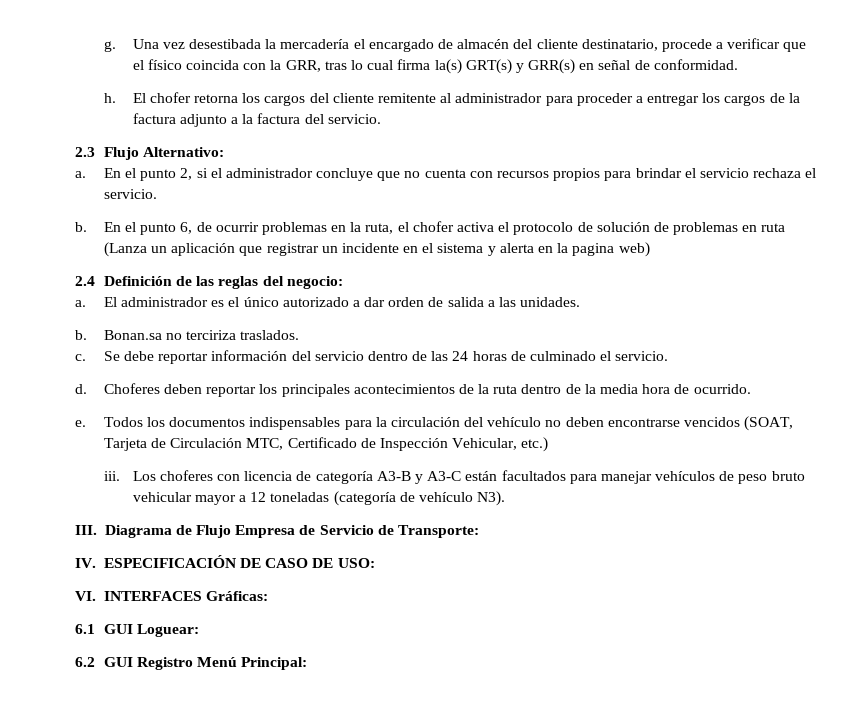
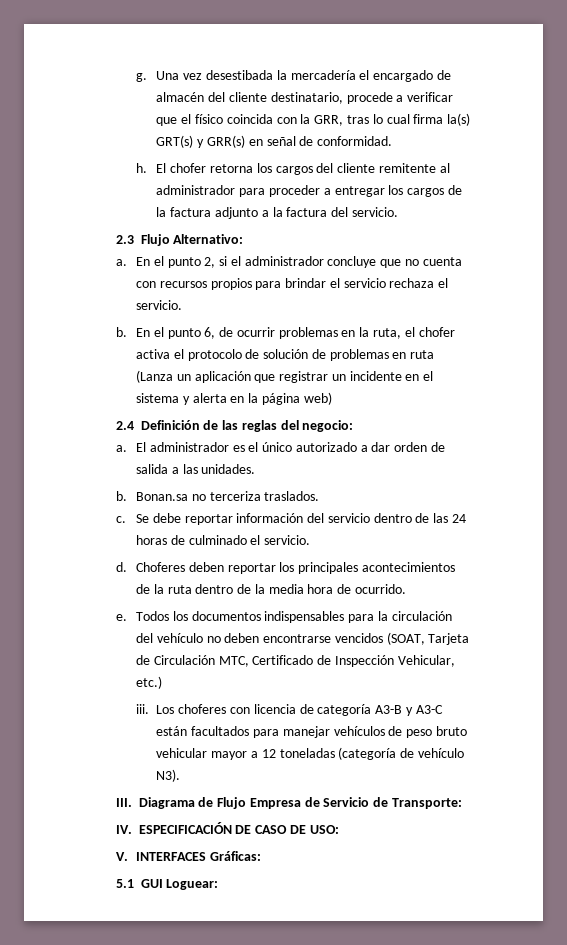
- En el punto 6, de ocurrir problemas en la ruta, el chofer activa el protocolo de solución de problemas en ruta (Lanza un aplicación que registrar un incidente en el sistema y alerta en la pagina web)
+ En el punto 6, de ocurrir problemas en la ruta, el chofer activa el protocolo de solución de problemas en ruta (Lanza un aplicación que registrar un incidente en el sistema y alerta en la página web)
- Bonan.sa no terciriza traslados.
+ Bonan.sa no terceriza traslados.
- VI. INTERFACES Gráficas:
+ V. INTERFACES Gráficas:
- 6.1 GUI Loguear:
+ 5.1 GUI Loguear:
- 6.2 GUI Registro Menú Principal:

